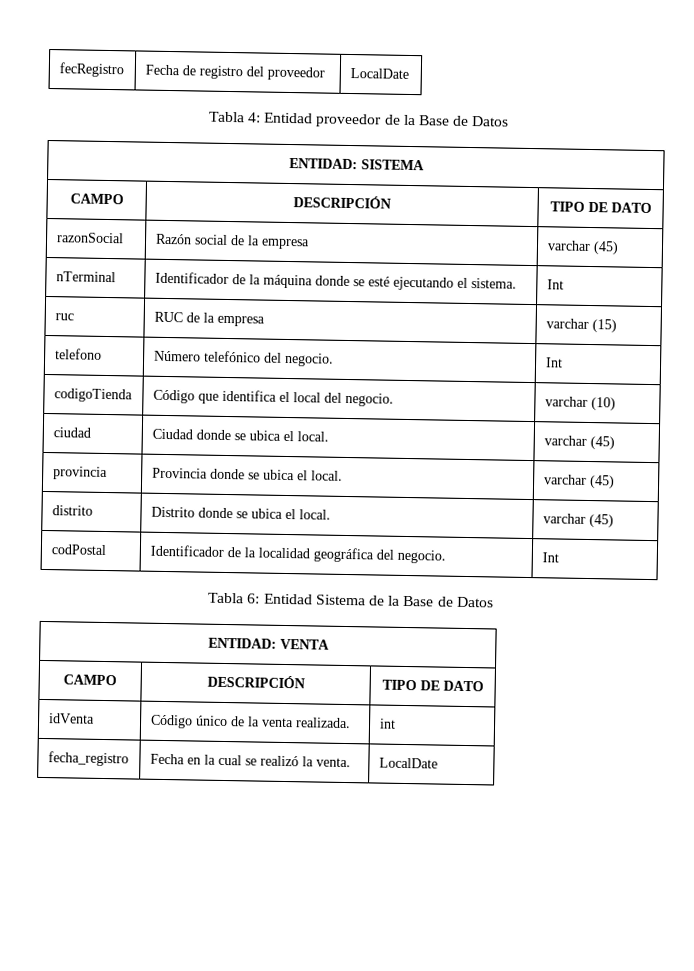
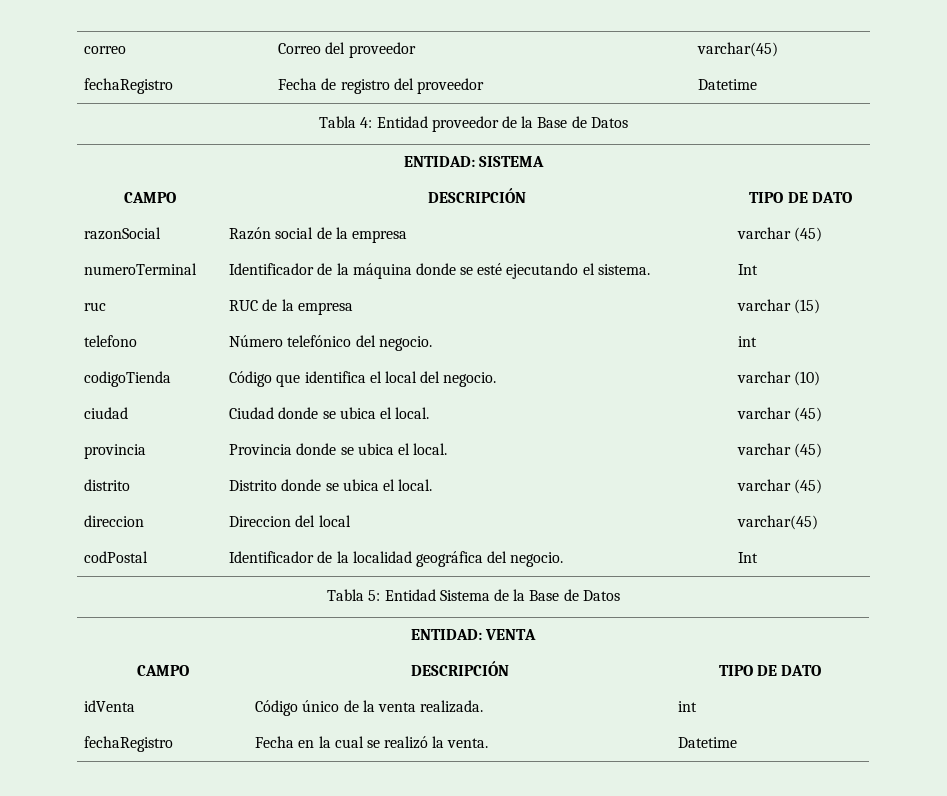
- fecRegistro | Fecha de registro del proveedor | LocalDate
+ correo | Correo del proveedor | varchar(45)
+ fechaRegistro | Fecha de registro del proveedor | Datetime
- nTerminal | Identificador de la máquina donde se esté ejecutando el sistema. | Int
+ numeroTerminal | Identificador de la máquina donde se esté ejecutando el sistema. | Int
- telefono | Número telefónico del negocio. | Int
+ telefono | Número telefónico del negocio. | int
+ direccion | Direccion del local | varchar(45)
- Tabla 6: Entidad Sistema de la Base de Datos
+ Tabla 5: Entidad Sistema de la Base de Datos
- fecha_registro | Fecha en la cual se realizó la venta. | LocalDate
+ fechaRegistro | Fecha en la cual se realizó la venta. | Datetime

